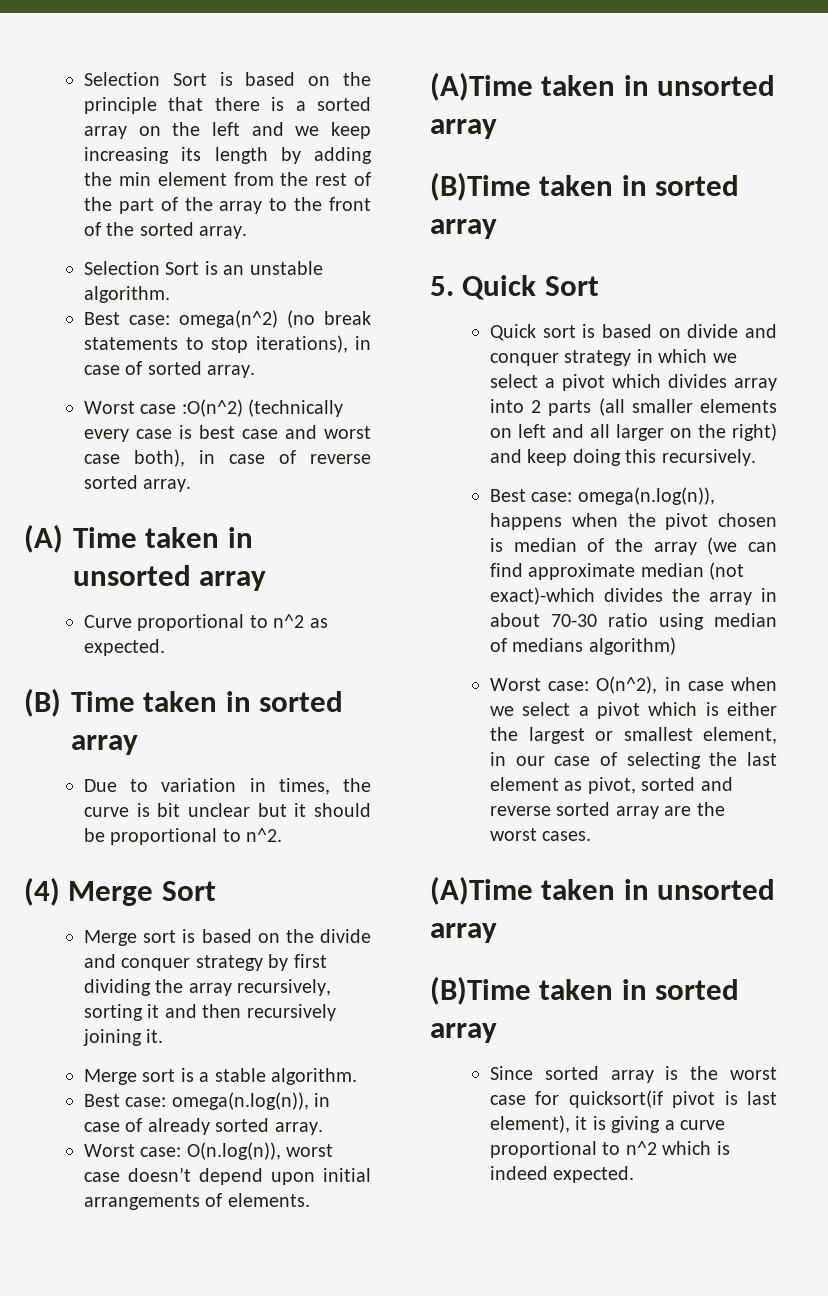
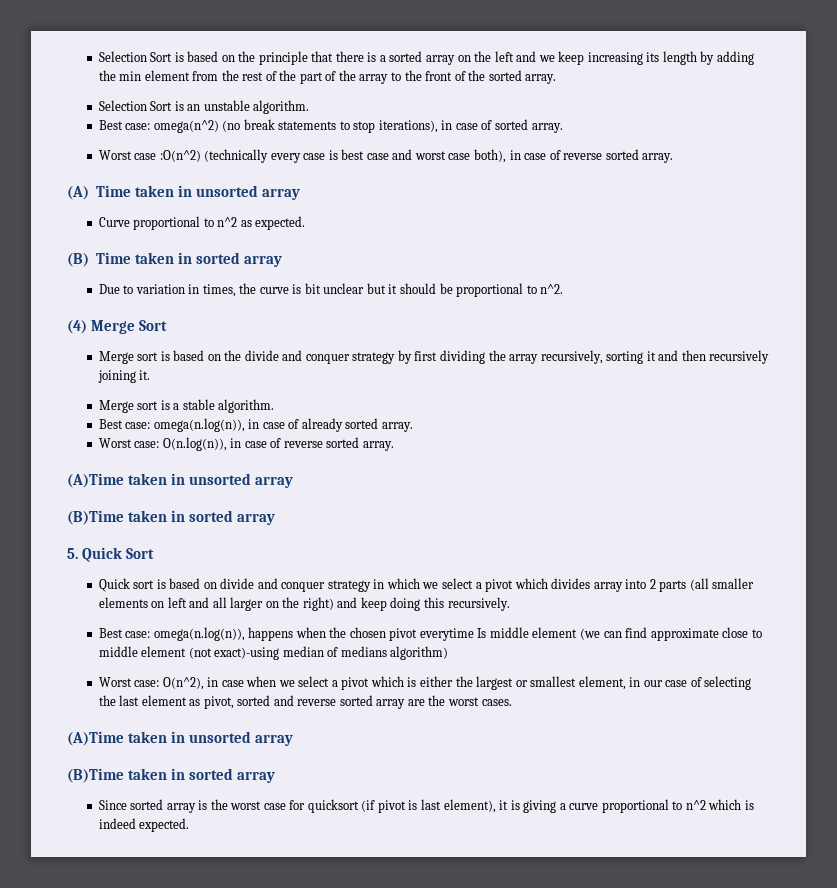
- Worst case: O(n.log(n)), worst case doesn’t depend upon initial arrangements of elements.
+ Worst case: O(n.log(n)), in case of reverse sorted array.
- Best case: omega(n.log(n)), happens when the pivot chosen is median of the array (we can find approximate median (not exact)-which divides the array in about 70-30 ratio using median of medians algorithm)
+ Best case: omega(n.log(n)), happens when the chosen pivot everytime Is middle element (we can find approximate close to middle element (not exact)-using median of medians algorithm)
- Since sorted array is the worst case for quicksort(if pivot is last element), it is giving a curve proportional to n^2 which is indeed expected.
+ Since sorted array is the worst case for quicksort (if pivot is last element), it is giving a curve proportional to n^2 which is indeed expected.

